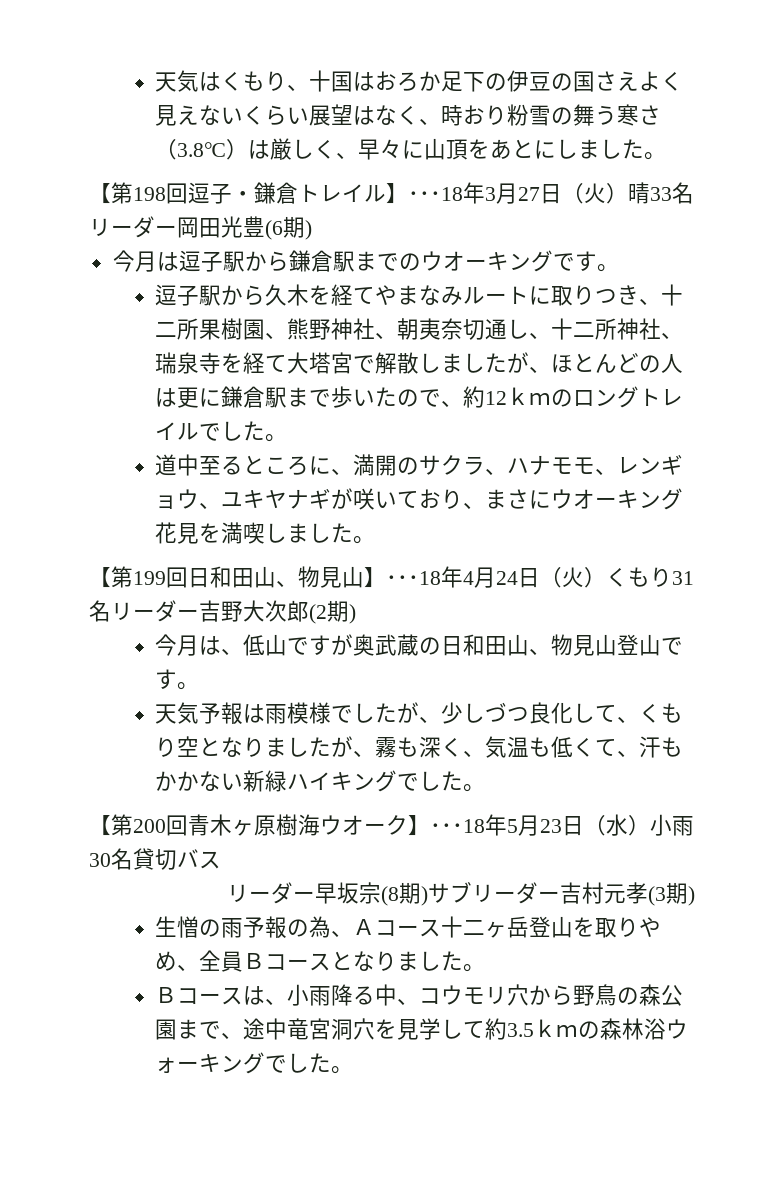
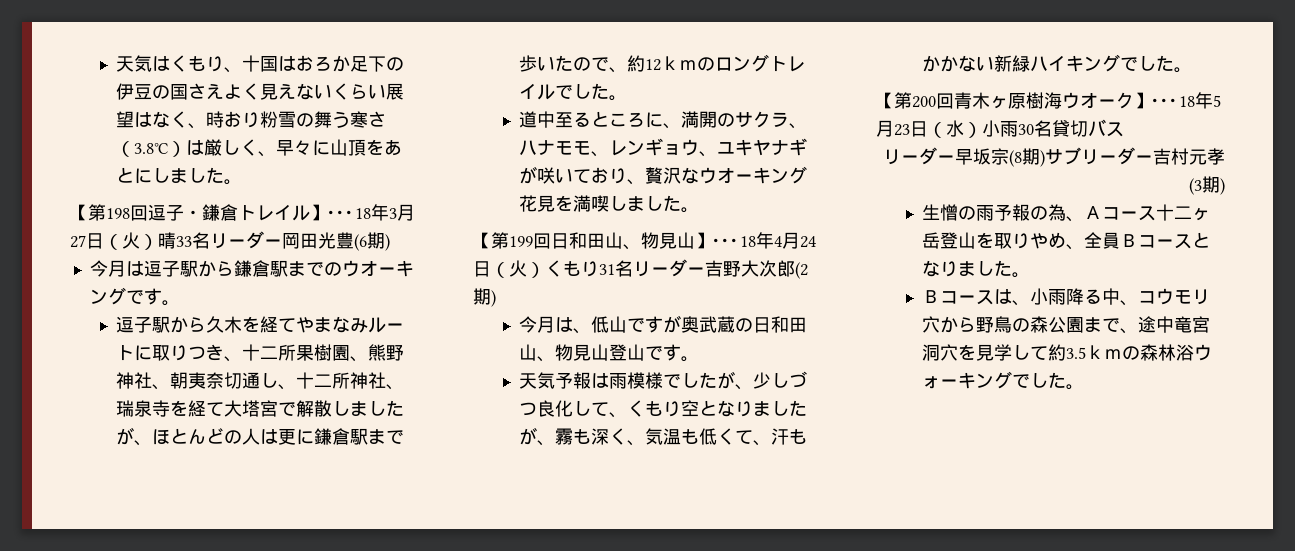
- 道中至るところに、満開のサクラ、ハナモモ、レンギョウ、ユキヤナギが咲いており、まさにウオーキング花見を満喫しました。
+ 道中至るところに、満開のサクラ、ハナモモ、レンギョウ、ユキヤナギが咲いており、贅沢なウオーキング花見を満喫しました。

